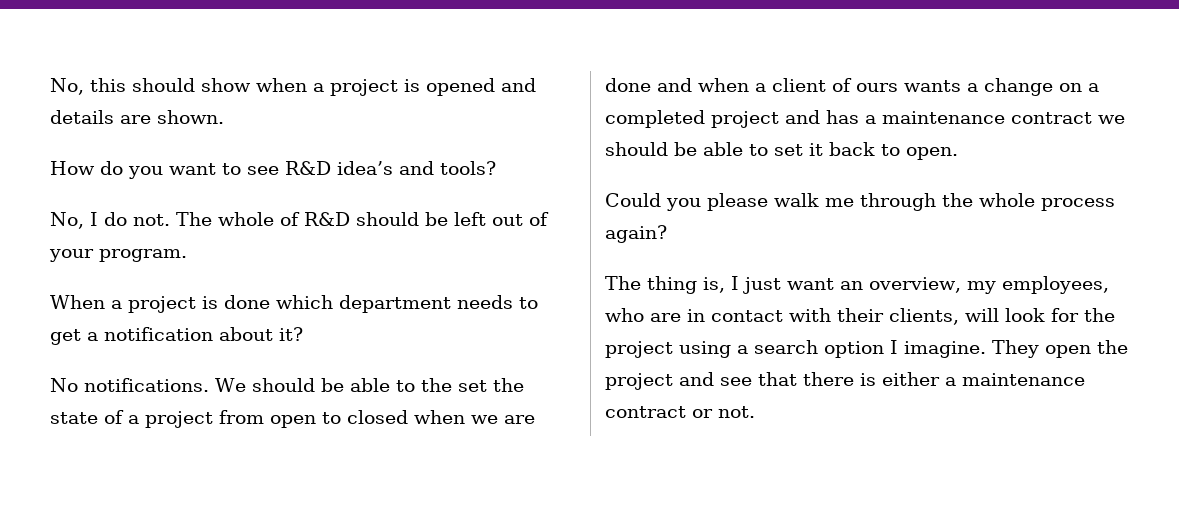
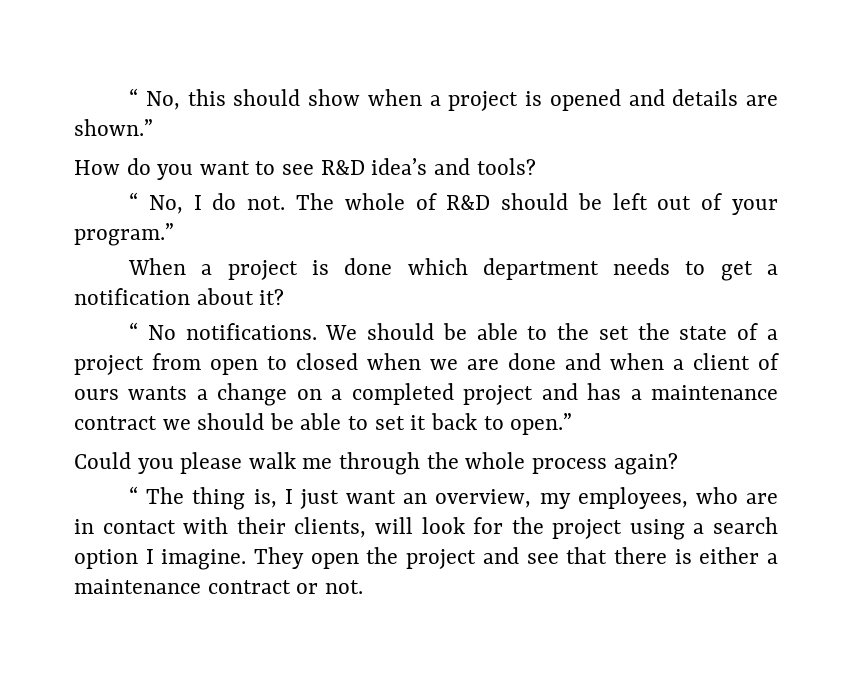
- No, this should show when a project is opened and details are shown.
+ “ No, this should show when a project is opened and details are shown.”
- No, I do not.
+ “ No, I do not.
- The whole of R&D should be left out of your program.
+ The whole of R&D should be left out of your program.”
- No notifications.
+ “ No notifications.
- We should be able to the set the state of a project from open to closed when we are done and when a client of ours wants a change on a completed project and has a maintenance contract we should be able to set it back to open.
+ We should be able to the set the state of a project from open to closed when we are done and when a client of ours wants a change on a completed project and has a maintenance contract we should be able to set it back to open.”
- The thing is, I just want an overview, my employees, who are in contact with their clients, will look for the project using a search option I imagine.
+ “ The thing is, I just want an overview, my employees, who are in contact with their clients, will look for the project using a search option I imagine.

